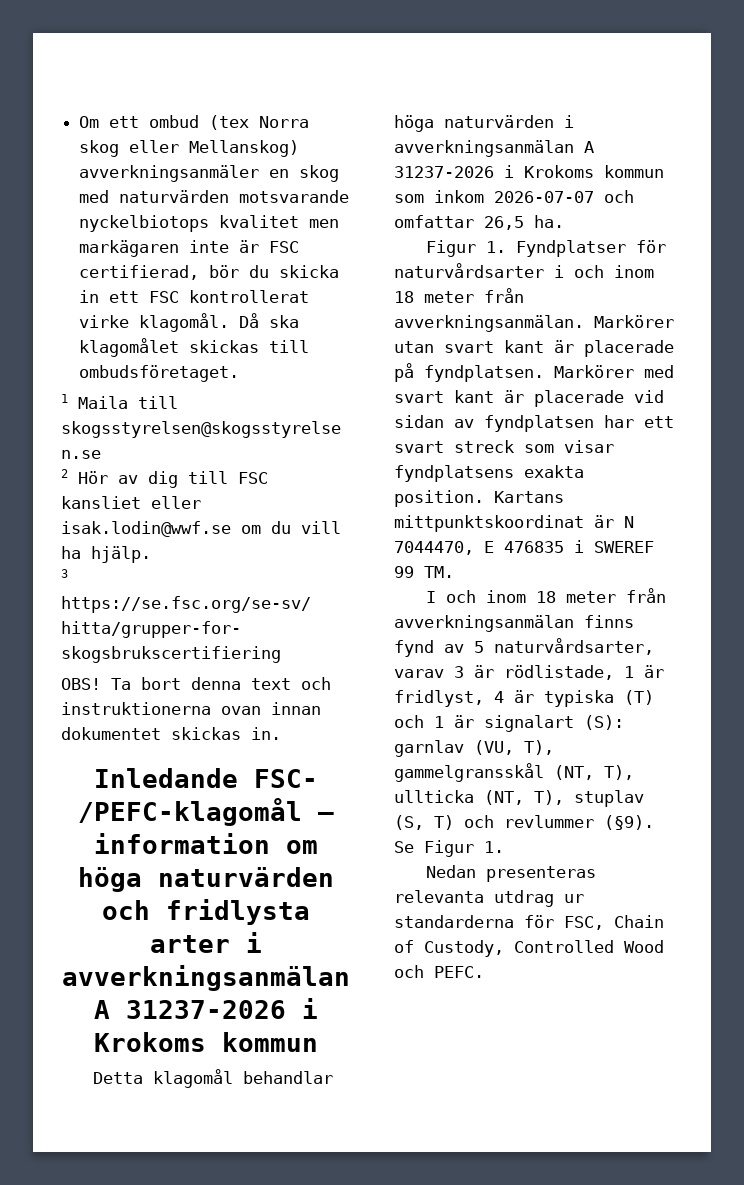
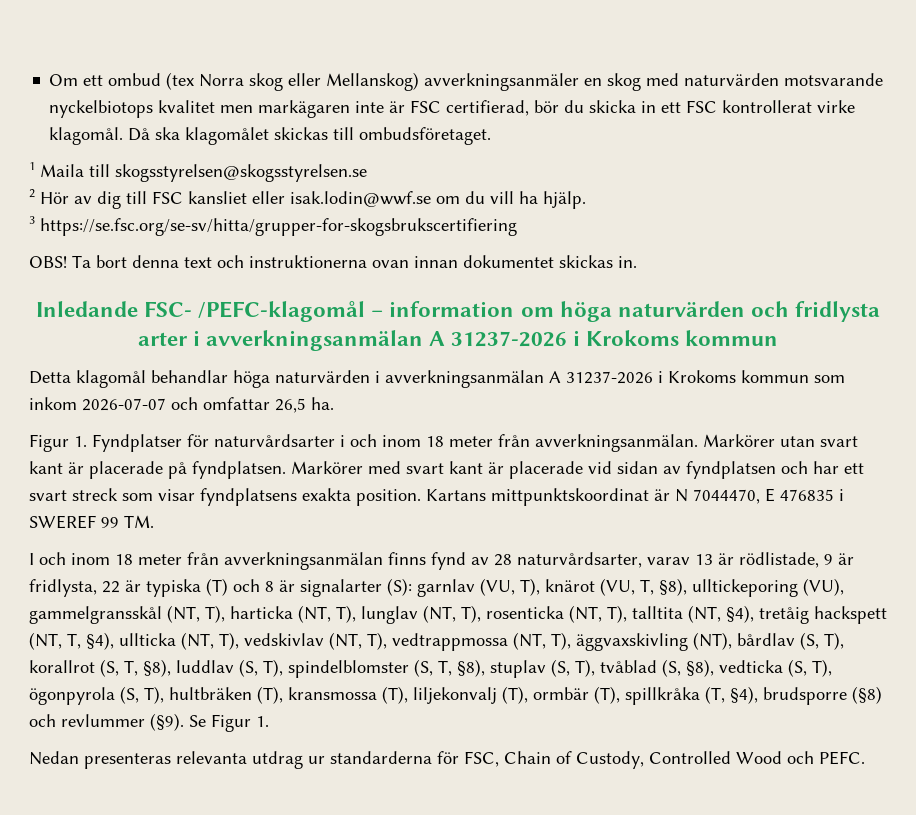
- Markörer med svart kant är placerade vid sidan av fyndplatsen har ett svart streck som visar fyndplatsens exakta position.
+ Markörer med svart kant är placerade vid sidan av fyndplatsen och har ett svart streck som visar fyndplatsens exakta position.
- I och inom 18 meter från avverkningsanmälan finns fynd av 5 naturvårdsarter, varav 3 är rödlistade, 1 är fridlyst, 4 är typiska (T) och 1 är signalart (S): garnlav (VU, T), gammelgransskål (NT, T), ullticka (NT, T), stuplav (S, T) och revlummer (§9).
+ I och inom 18 meter från avverkningsanmälan finns fynd av 28 naturvårdsarter, varav 13 är rödlistade, 9 är fridlysta, 22 är typiska (T) och 8 är signalarter (S): garnlav (VU, T), knärot (VU, T, §8), ulltickeporing (VU), gammelgransskål (NT, T), harticka (NT, T), lunglav (NT, T), rosenticka (NT, T), talltita (NT, §4), tretåig hackspett (NT, T, §4), ullticka (NT, T), vedskivlav (NT, T), vedtrappmossa (NT, T), äggvaxskivling (NT), bårdlav (S, T), korallrot (S, T, §8), luddlav (S, T), spindelblomster (S, T, §8), stuplav (S, T), tvåblad (S, §8), vedticka (S, T), ögonpyrola (S, T), hultbräken (T), kransmossa (T), liljekonvalj (T), ormbär (T), spillkråka (T, §4), brudsporre (§8) och revlummer (§9).

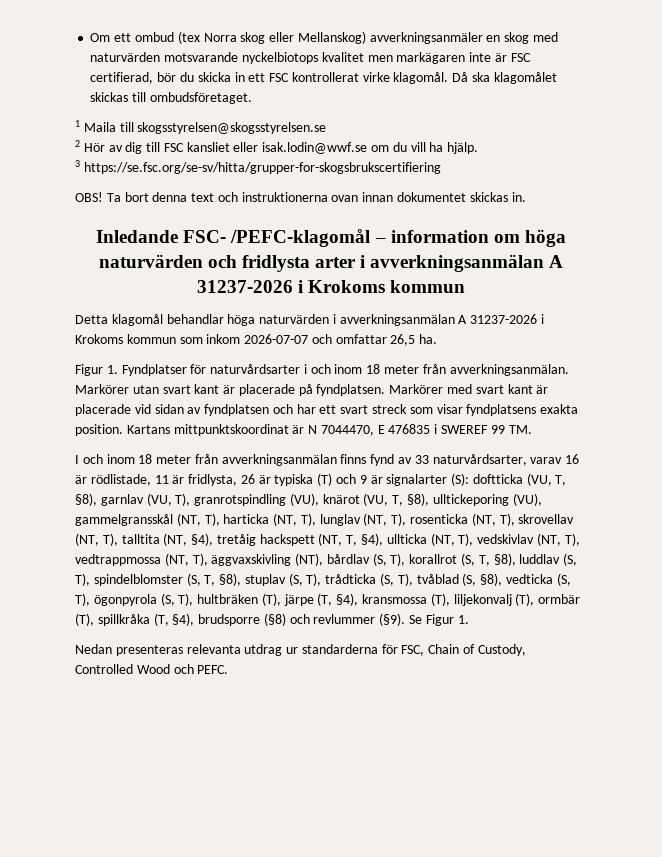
- I och inom 18 meter från avverkningsanmälan finns fynd av 28 naturvårdsarter, varav 13 är rödlistade, 9 är fridlysta, 22 är typiska (T) och 8 är signalarter (S):
+ I och inom 18 meter från avverkningsanmälan finns fynd av 33 naturvårdsarter, varav 16 är rödlistade, 11 är fridlysta, 26 är typiska (T) och 9 är signalarter (S):
- garnlav (VU, T), knärot (VU, T, §8), ulltickeporing (VU), gammelgransskål (NT, T), harticka (NT, T), lunglav (NT, T), rosenticka (NT, T), talltita (NT, §4), tretåig hackspett (NT, T, §4), ullticka (NT, T), vedskivlav (NT, T), vedtrappmossa (NT, T), äggvaxskivling (NT), bårdlav (S, T), korallrot (S, T, §8), luddlav (S, T), spindelblomster (S, T, §8), stuplav (S, T), tvåblad (S, §8), vedticka (S, T), ögonpyrola (S, T), hultbräken (T), kransmossa (T), liljekonvalj (T), ormbär (T), spillkråka (T, §4), brudsporre (§8) och revlummer (§9).
+ doftticka (VU, T, §8), garnlav (VU, T), granrotspindling (VU), knärot (VU, T, §8), ulltickeporing (VU), gammelgransskål (NT, T), harticka (NT, T), lunglav (NT, T), rosenticka (NT, T), skrovellav (NT, T), talltita (NT, §4), tretåig hackspett (NT, T, §4), ullticka (NT, T), vedskivlav (NT, T), vedtrappmossa (NT, T), äggvaxskivling (NT), bårdlav (S, T), korallrot (S, T, §8), luddlav (S, T), spindelblomster (S, T, §8), stuplav (S, T), trådticka (S, T), tvåblad (S, §8), vedticka (S, T), ögonpyrola (S, T), hultbräken (T), järpe (T, §4), kransmossa (T), liljekonvalj (T), ormbär (T), spillkråka (T, §4), brudsporre (§8) och revlummer (§9).

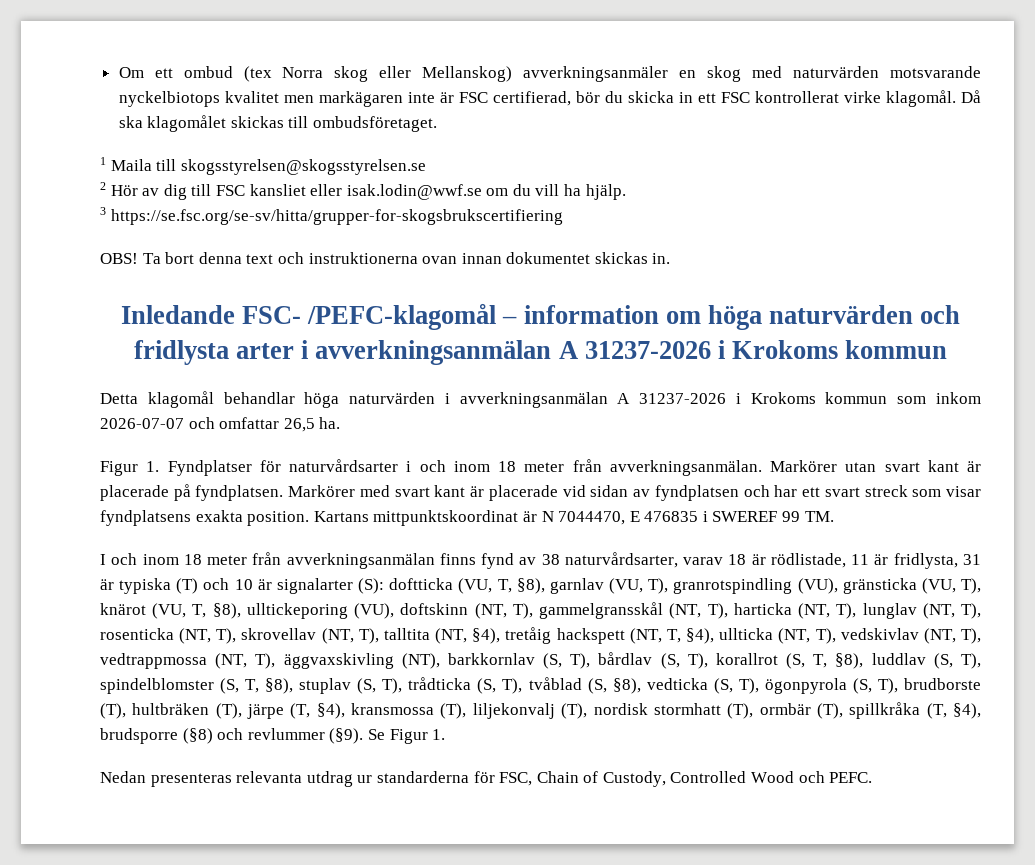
- I och inom 18 meter från avverkningsanmälan finns fynd av 33 naturvårdsarter, varav 16 är rödlistade, 11 är fridlysta, 26 är typiska (T) och 9 är signalarter (S):
+ I och inom 18 meter från avverkningsanmälan finns fynd av 38 naturvårdsarter, varav 18 är rödlistade, 11 är fridlysta, 31 är typiska (T) och 10 är signalarter (S):
- doftticka (VU, T, §8), garnlav (VU, T), granrotspindling (VU), knärot (VU, T, §8), ulltickeporing (VU), gammelgransskål (NT, T), harticka (NT, T), lunglav (NT, T), rosenticka (NT, T), skrovellav (NT, T), talltita (NT, §4), tretåig hackspett (NT, T, §4), ullticka (NT, T), vedskivlav (NT, T), vedtrappmossa (NT, T), äggvaxskivling (NT), bårdlav (S, T), korallrot (S, T, §8), luddlav (S, T), spindelblomster (S, T, §8), stuplav (S, T), trådticka (S, T), tvåblad (S, §8), vedticka (S, T), ögonpyrola (S, T), hultbräken (T), järpe (T, §4), kransmossa (T), liljekonvalj (T), ormbär (T), spillkråka (T, §4), brudsporre (§8) och revlummer (§9).
+ doftticka (VU, T, §8), garnlav (VU, T), granrotspindling (VU), gränsticka (VU, T), knärot (VU, T, §8), ulltickeporing (VU), doftskinn (NT, T), gammelgransskål (NT, T), harticka (NT, T), lunglav (NT, T), rosenticka (NT, T), skrovellav (NT, T), talltita (NT, §4), tretåig hackspett (NT, T, §4), ullticka (NT, T), vedskivlav (NT, T), vedtrappmossa (NT, T), äggvaxskivling (NT), barkkornlav (S, T), bårdlav (S, T), korallrot (S, T, §8), luddlav (S, T), spindelblomster (S, T, §8), stuplav (S, T), trådticka (S, T), tvåblad (S, §8), vedticka (S, T), ögonpyrola (S, T), brudborste (T), hultbräken (T), järpe (T, §4), kransmossa (T), liljekonvalj (T), nordisk stormhatt (T), ormbär (T), spillkråka (T, §4), brudsporre (§8) och revlummer (§9).

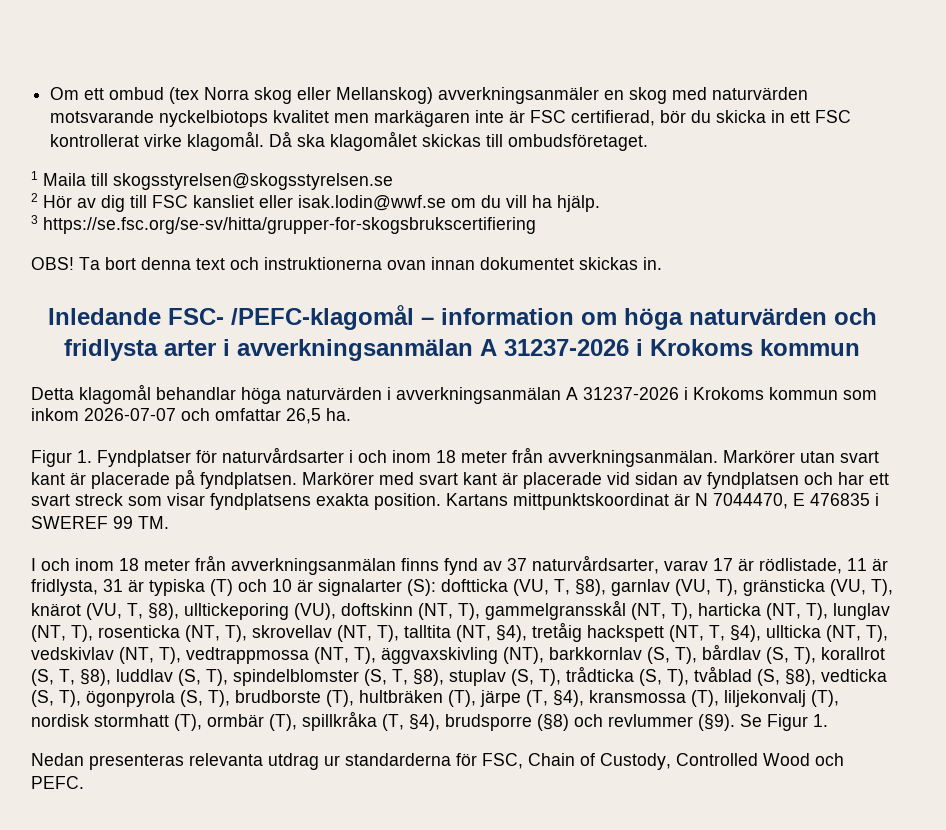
- I och inom 18 meter från avverkningsanmälan finns fynd av 38 naturvårdsarter, varav 18 är rödlistade, 11 är fridlysta, 31 är typiska (T) och 10 är signalarter (S):
+ I och inom 18 meter från avverkningsanmälan finns fynd av 37 naturvårdsarter, varav 17 är rödlistade, 11 är fridlysta, 31 är typiska (T) och 10 är signalarter (S):
- doftticka (VU, T, §8), garnlav (VU, T), granrotspindling (VU), gränsticka (VU, T), knärot (VU, T, §8), ulltickeporing (VU), doftskinn (NT, T), gammelgransskål (NT, T), harticka (NT, T), lunglav (NT, T), rosenticka (NT, T), skrovellav (NT, T), talltita (NT, §4), tretåig hackspett (NT, T, §4), ullticka (NT, T), vedskivlav (NT, T), vedtrappmossa (NT, T), äggvaxskivling (NT), barkkornlav (S, T), bårdlav (S, T), korallrot (S, T, §8), luddlav (S, T), spindelblomster (S, T, §8), stuplav (S, T), trådticka (S, T), tvåblad (S, §8), vedticka (S, T), ögonpyrola (S, T), brudborste (T), hultbräken (T), järpe (T, §4), kransmossa (T), liljekonvalj (T), nordisk stormhatt (T), ormbär (T), spillkråka (T, §4), brudsporre (§8) och revlummer (§9).
+ doftticka (VU, T, §8), garnlav (VU, T), gränsticka (VU, T), knärot (VU, T, §8), ulltickeporing (VU), doftskinn (NT, T), gammelgransskål (NT, T), harticka (NT, T), lunglav (NT, T), rosenticka (NT, T), skrovellav (NT, T), talltita (NT, §4), tretåig hackspett (NT, T, §4), ullticka (NT, T), vedskivlav (NT, T), vedtrappmossa (NT, T), äggvaxskivling (NT), barkkornlav (S, T), bårdlav (S, T), korallrot (S, T, §8), luddlav (S, T), spindelblomster (S, T, §8), stuplav (S, T), trådticka (S, T), tvåblad (S, §8), vedticka (S, T), ögonpyrola (S, T), brudborste (T), hultbräken (T), järpe (T, §4), kransmossa (T), liljekonvalj (T), nordisk stormhatt (T), ormbär (T), spillkråka (T, §4), brudsporre (§8) och revlummer (§9).

